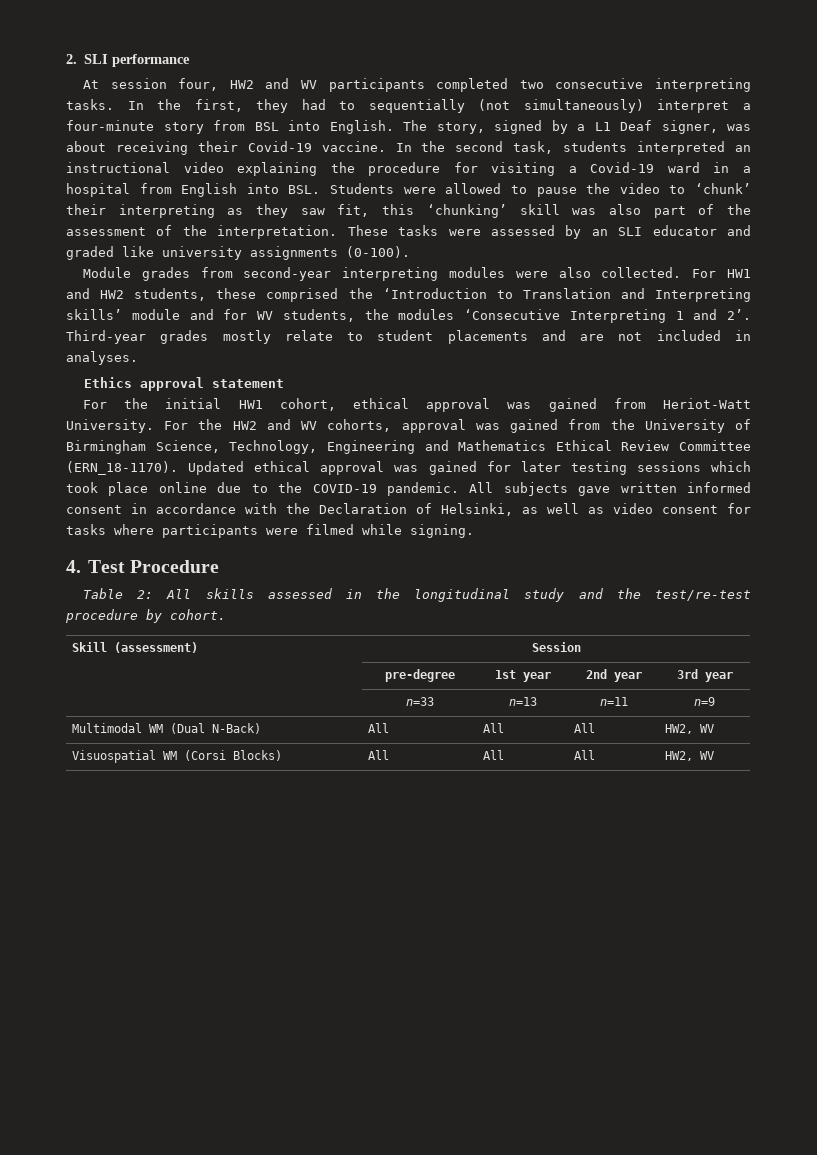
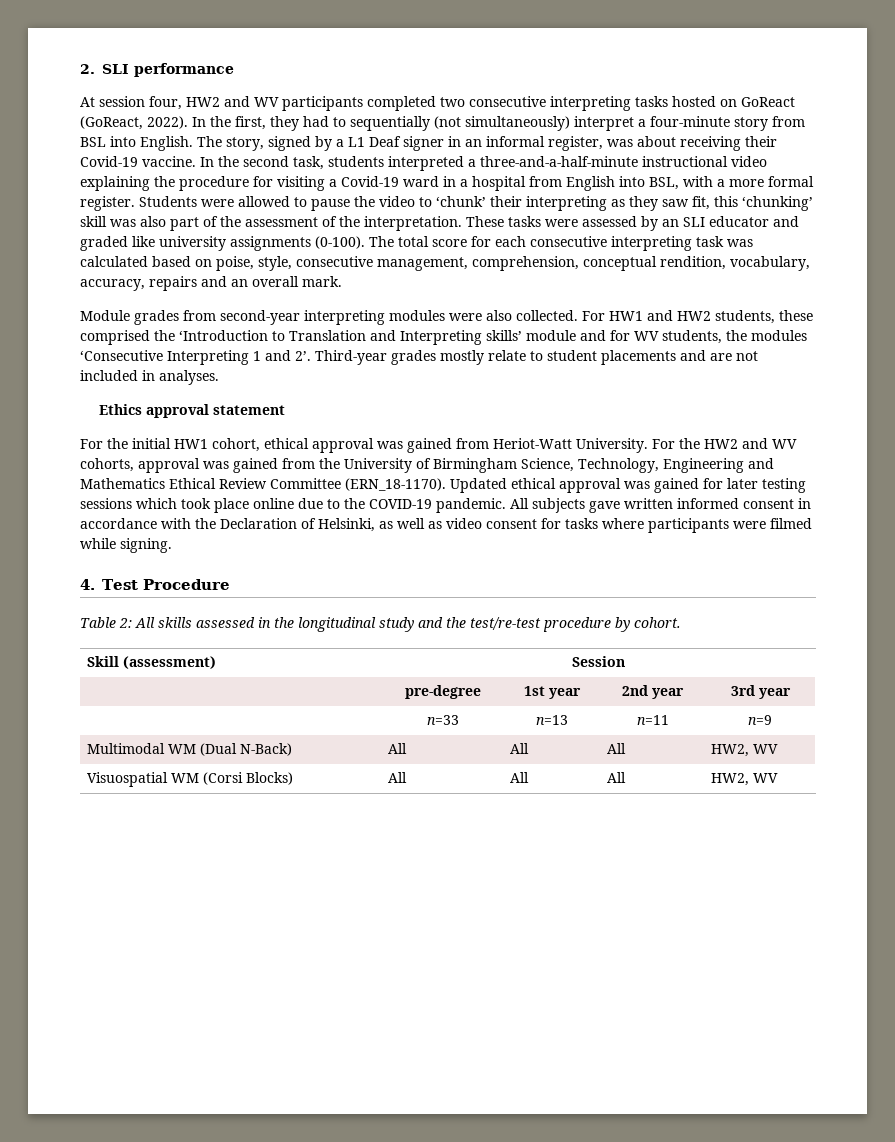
- At session four, HW2 and WV participants completed two consecutive interpreting tasks.
+ At session four, HW2 and WV participants completed two consecutive interpreting tasks hosted on GoReact (GoReact, 2022).
- The story, signed by a L1 Deaf signer, was about receiving their Covid-19 vaccine.
+ The story, signed by a L1 Deaf signer in an informal register, was about receiving their Covid-19 vaccine.
- In the second task, students interpreted an instructional video explaining the procedure for visiting a Covid-19 ward in a hospital from English into BSL. Students were allowed to pause the video to ‘chunk’ their interpreting as they saw fit, this ‘chunking’ skill was also part of the assessment of the interpretation.
+ In the second task, students interpreted a three-and-a-half-minute instructional video explaining the procedure for visiting a Covid-19 ward in a hospital from English into BSL, with a more formal register. Students were allowed to pause the video to ‘chunk’ their interpreting as they saw fit, this ‘chunking’ skill was also part of the assessment of the interpretation.
+ The total score for each consecutive interpreting task was calculated based on poise, style, consecutive management, comprehension, conceptual rendition, vocabulary, accuracy, repairs and an overall mark.

